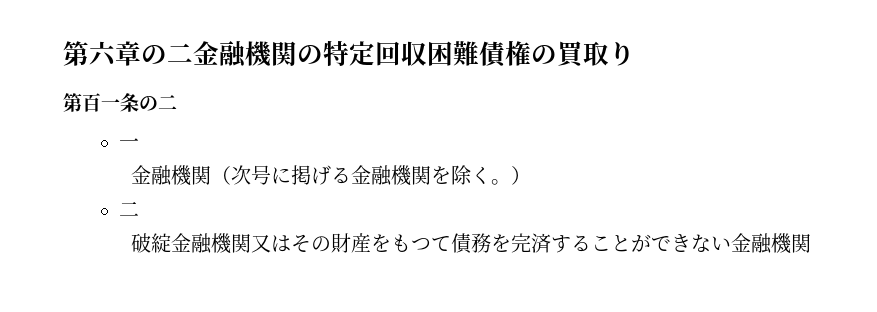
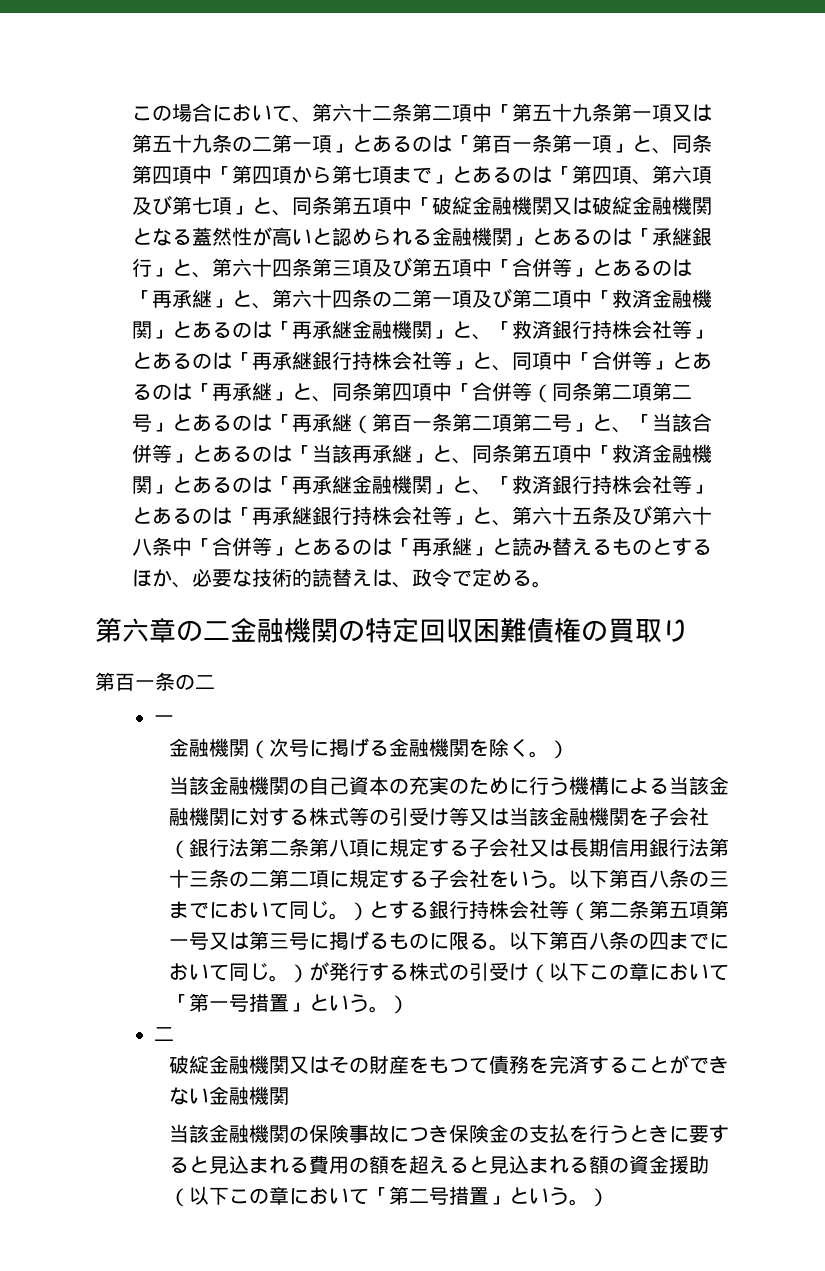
+ この場合において、第六十二条第二項中「第五十九条第一項又は第五十九条の二第一項」とあるのは「第百一条第一項」と、同条第四項中「第四項から第七項まで」とあるのは「第四項、第六項及び第七項」と、同条第五項中「破綻金融機関又は破綻金融機関となる蓋然性が高いと認められる金融機関」とあるのは「承継銀行」と、第六十四条第三項及び第五項中「合併等」とあるのは「再承継」と、第六十四条の二第一項及び第二項中「救済金融機関」とあるのは「再承継金融機関」と、「救済銀行持株会社等」とあるのは「再承継銀行持株会社等」と、同項中「合併等」とあるのは「再承継」と、同条第四項中「合併等（同条第二項第二号」とあるのは「再承継（第百一条第二項第二号」と、「当該合併等」とあるのは「当該再承継」と、同条第五項中「救済金融機関」とあるのは「再承継金融機関」と、「救済銀行持株会社等」とあるのは「再承継銀行持株会社等」と、第六十五条及び第六十八条中「合併等」とあるのは「再承継」と読み替えるものとするほか、必要な技術的読替えは、政令で定める。
+ 当該金融機関の自己資本の充実のために行う機構による当該金融機関に対する株式等の引受け等又は当該金融機関を子会社（銀行法第二条第八項に規定する子会社又は長期信用銀行法第十三条の二第二項に規定する子会社をいう。以下第百八条の三までにおいて同じ。）とする銀行持株会社等（第二条第五項第一号又は第三号に掲げるものに限る。以下第百八条の四までにおいて同じ。）が発行する株式の引受け（以下この章において「第一号措置」という。）
+ 当該金融機関の保険事故につき保険金の支払を行うときに要すると見込まれる費用の額を超えると見込まれる額の資金援助（以下この章において「第二号措置」という。）

